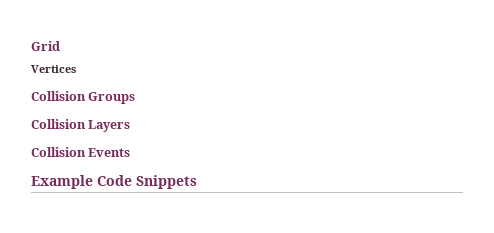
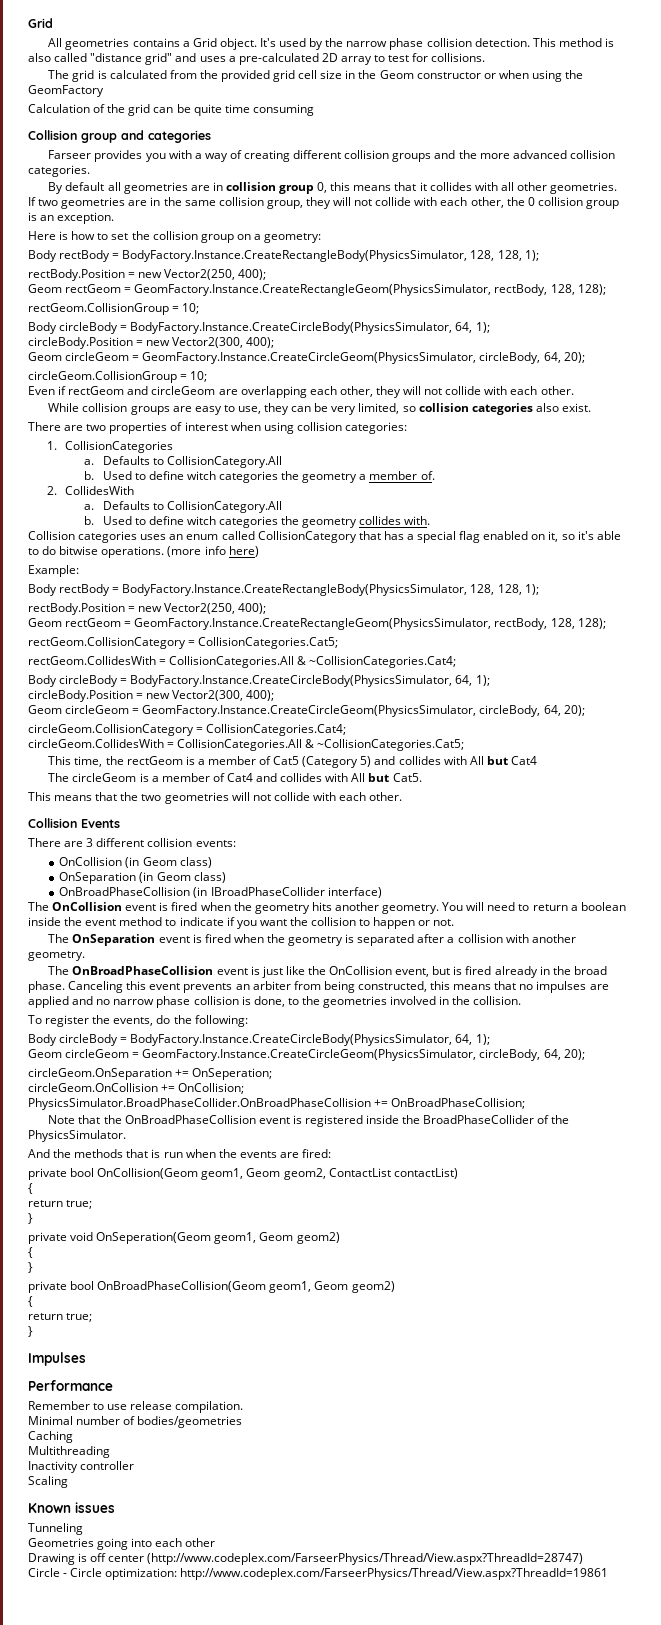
- Vertices
- Collision Groups
- Collision Layers
+ All geometries contains a Grid object. It's used by the narrow phase collision detection. This method is also called "distance grid" and uses a pre-calculated 2D array to test for collisions.
+ The grid is calculated from the provided grid cell size in the Geom constructor or when using the GeomFactory
+ Calculation of the grid can be quite time consuming
+ Collision group and categories
+ Farseer provides you with a way of creating different collision groups and the more advanced collision categories.
+ By default all geometries are in collision group 0, this means that it collides with all other geometries. If two geometries are in the same collision group, they will not collide with each other, the 0 collision group is an exception.
+ Here is how to set the collision group on a geometry:
+ Body rectBody = BodyFactory.Instance.CreateRectangleBody(PhysicsSimulator, 128, 128, 1);
+ rectBody.Position = new Vector2(250, 400);
+ Geom rectGeom = GeomFactory.Instance.CreateRectangleGeom(PhysicsSimulator, rectBody, 128, 128);
+ rectGeom.CollisionGroup = 10;
+ Body circleBody = BodyFactory.Instance.CreateCircleBody(PhysicsSimulator, 64, 1);
+ circleBody.Position = new Vector2(300, 400);
+ Geom circleGeom = GeomFactory.Instance.CreateCircleGeom(PhysicsSimulator, circleBody, 64, 20);
+ circleGeom.CollisionGroup = 10;
+ Even if rectGeom and circleGeom are overlapping each other, they will not collide with each other.
+ While collision groups are easy to use, they can be very limited, so collision categories also exist.
+ There are two properties of interest when using collision categories:
+ 1. CollisionCategories
+ a. Defaults to CollisionCategory.All
+ b. Used to define witch categories the geometry a member of.
+ 2. CollidesWith
+ a. Defaults to CollisionCategory.All
+ b. Used to define witch categories the geometry collides with.
+ Collision categories uses an enum called CollisionCategory that has a special flag enabled on it, so it's able to do bitwise operations. (more info here)
+ Example:
+ Body rectBody = BodyFactory.Instance.CreateRectangleBody(PhysicsSimulator, 128, 128, 1);
+ rectBody.Position = new Vector2(250, 400);
+ Geom rectGeom = GeomFactory.Instance.CreateRectangleGeom(PhysicsSimulator, rectBody, 128, 128);
+ rectGeom.CollisionCategory = CollisionCategories.Cat5;
+ rectGeom.CollidesWith = CollisionCategories.All & ~CollisionCategories.Cat4;
+ Body circleBody = BodyFactory.Instance.CreateCircleBody(PhysicsSimulator, 64, 1);
+ circleBody.Position = new Vector2(300, 400);
+ Geom circleGeom = GeomFactory.Instance.CreateCircleGeom(PhysicsSimulator, circleBody, 64, 20);
+ circleGeom.CollisionCategory = CollisionCategories.Cat4;
+ circleGeom.CollidesWith = CollisionCategories.All & ~CollisionCategories.Cat5;
+ This time, the rectGeom is a member of Cat5 (Category 5) and collides with All but Cat4
+ The circleGeom is a member of Cat4 and collides with All but Cat5.
+ This means that the two geometries will not collide with each other.
  Collision Events
- Example Code Snippets
+ There are 3 different collision events:
+ OnCollision (in Geom class)
+ OnSeparation (in Geom class)
+ OnBroadPhaseCollision (in IBroadPhaseCollider interface)
+ The OnCollision event is fired when the geometry hits another geometry. You will need to return a boolean inside the event method to indicate if you want the collision to happen or not.
+ The OnSeparation event is fired when the geometry is separated after a collision with another geometry.
+ The OnBroadPhaseCollision event is just like the OnCollision event, but is fired already in the broad phase. Canceling this event prevents an arbiter from being constructed, this means that no impulses are applied and no narrow phase collision is done, to the geometries involved in the collision.
+ To register the events, do the following:
+ Body circleBody = BodyFactory.Instance.CreateCircleBody(PhysicsSimulator, 64, 1);
+ Geom circleGeom = GeomFactory.Instance.CreateCircleGeom(PhysicsSimulator, circleBody, 64, 20);
+ circleGeom.OnSeparation += OnSeperation;
+ circleGeom.OnCollision += OnCollision;
+ PhysicsSimulator.BroadPhaseCollider.OnBroadPhaseCollision += OnBroadPhaseCollision;
+ Note that the OnBroadPhaseCollision event is registered inside the BroadPhaseCollider of the PhysicsSimulator.
+ And the methods that is run when the events are fired:
+ private bool OnCollision(Geom geom1, Geom geom2, ContactList contactList)
+ {
+ return true;
+ }
+ private void OnSeperation(Geom geom1, Geom geom2)
+ {
+ }
+ private bool OnBroadPhaseCollision(Geom geom1, Geom geom2)
+ {
+ return true;
+ }
+ Impulses
+ Performance
+ Remember to use release compilation.
+ Minimal number of bodies/geometries
+ Caching
+ Multithreading
+ Inactivity controller
+ Scaling
+ Known issues
+ Tunneling
+ Geometries going into each other
+ Drawing is off center (http://www.codeplex.com/FarseerPhysics/Thread/View.aspx?ThreadId=28747)
+ Circle - Circle optimization: http://www.codeplex.com/FarseerPhysics/Thread/View.aspx?ThreadId=19861

